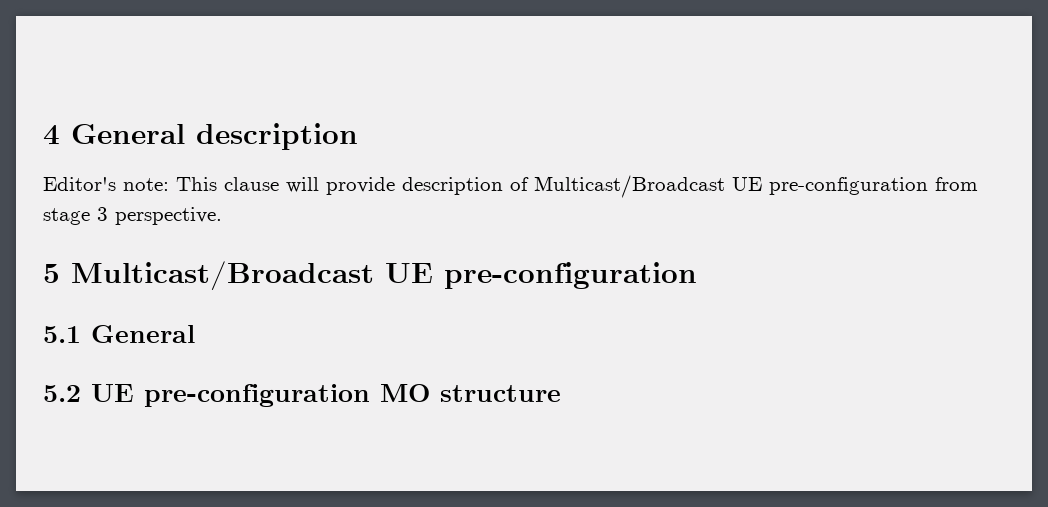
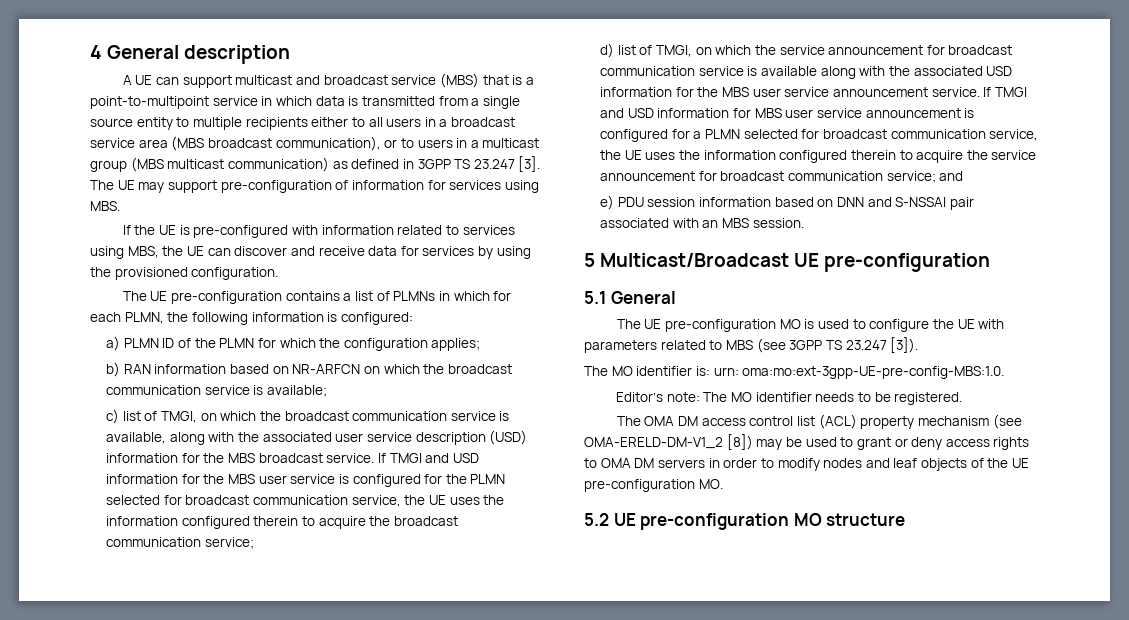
- Editor's note: This clause will provide description of Multicast/Broadcast UE pre-configuration from stage 3 perspective.
+ A UE can support multicast and broadcast service (MBS) that is a point-to-multipoint service in which data is transmitted from a single source entity to multiple recipients either to all users in a broadcast service area (MBS broadcast communication), or to users in a multicast group (MBS multicast communication) as defined in 3GPP TS 23.247 [3]. The UE may support pre-configuration of information for services using MBS.
+ If the UE is pre-configured with information related to services using MBS, the UE can discover and receive data for services by using the provisioned configuration.
+ The UE pre-configuration contains a list of PLMNs in which for each PLMN, the following information is configured:
+ a) PLMN ID of the PLMN for which the configuration applies;
+ b) RAN information based on NR-ARFCN on which the broadcast communication service is available;
+ c) list of TMGI, on which the broadcast communication service is available, along with the associated user service description (USD) information for the MBS broadcast service. If TMGI and USD information for the MBS user service is configured for the PLMN selected for broadcast communication service, the UE uses the information configured therein to acquire the broadcast communication service;
+ d) list of TMGI, on which the service announcement for broadcast communication service is available along with the associated USD information for the MBS user service announcement service. If TMGI and USD information for MBS user service announcement is configured for a PLMN selected for broadcast communication service, the UE uses the information configured therein to acquire the service announcement for broadcast communication service; and
+ e) PDU session information based on DNN and S-NSSAI pair associated with an MBS session.
+ The UE pre-configuration MO is used to configure the UE with parameters related to MBS (see 3GPP TS 23.247 [3]).
+ The MO identifier is: urn: oma:mo:ext-3gpp-UE-pre-config-MBS:1.0.
+ Editor’s note: The MO identifier needs to be registered.
+ The OMA DM access control list (ACL) property mechanism (see OMA-ERELD-DM-V1_2 [8]) may be used to grant or deny access rights to OMA DM servers in order to modify nodes and leaf objects of the UE pre-configuration MO.

